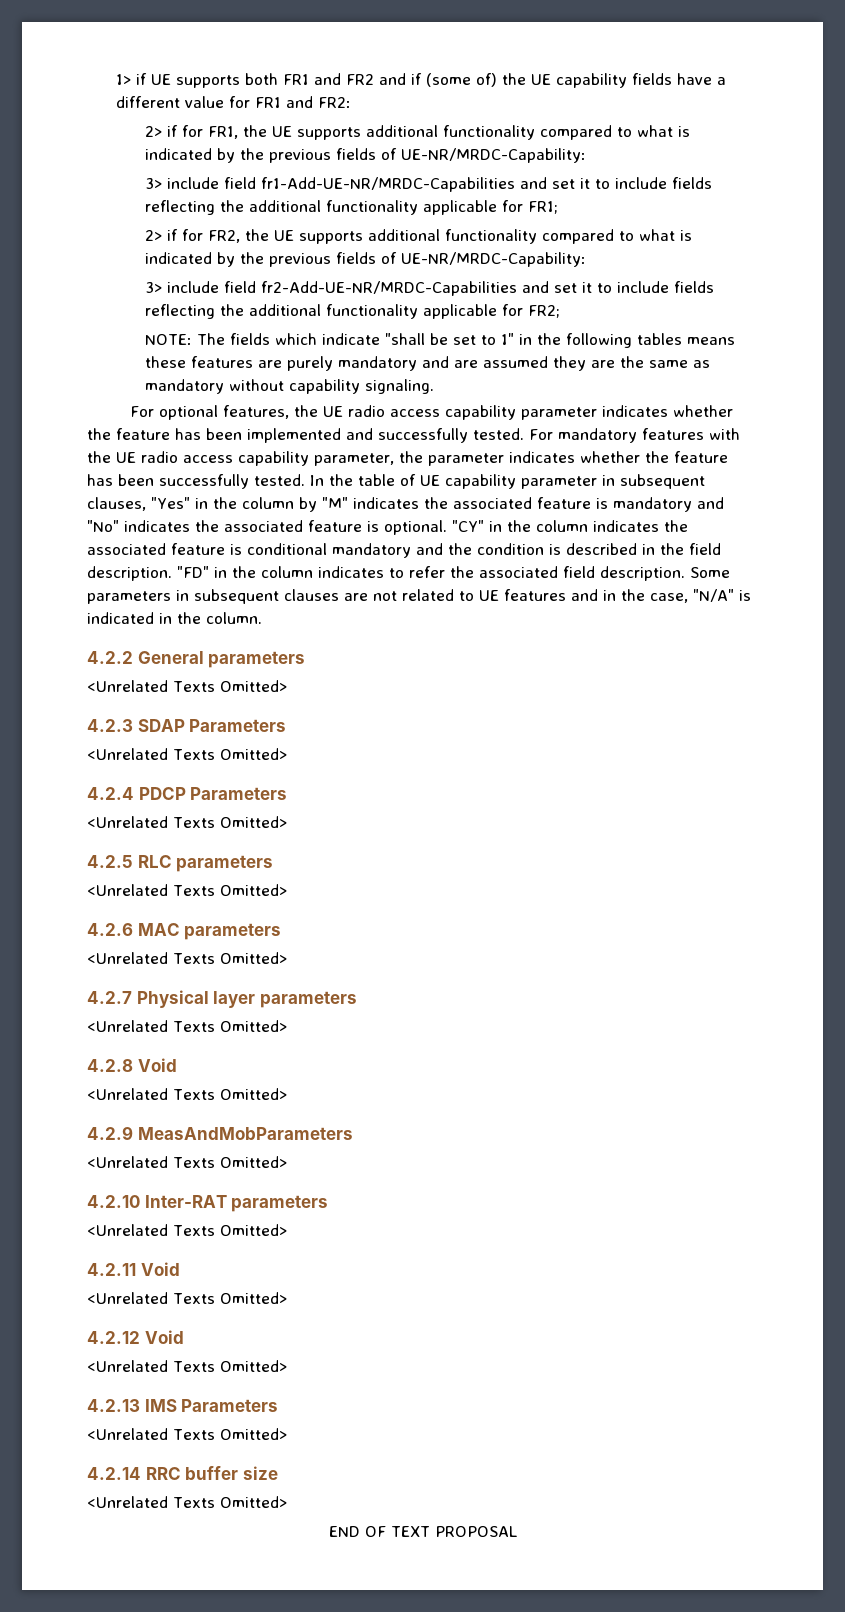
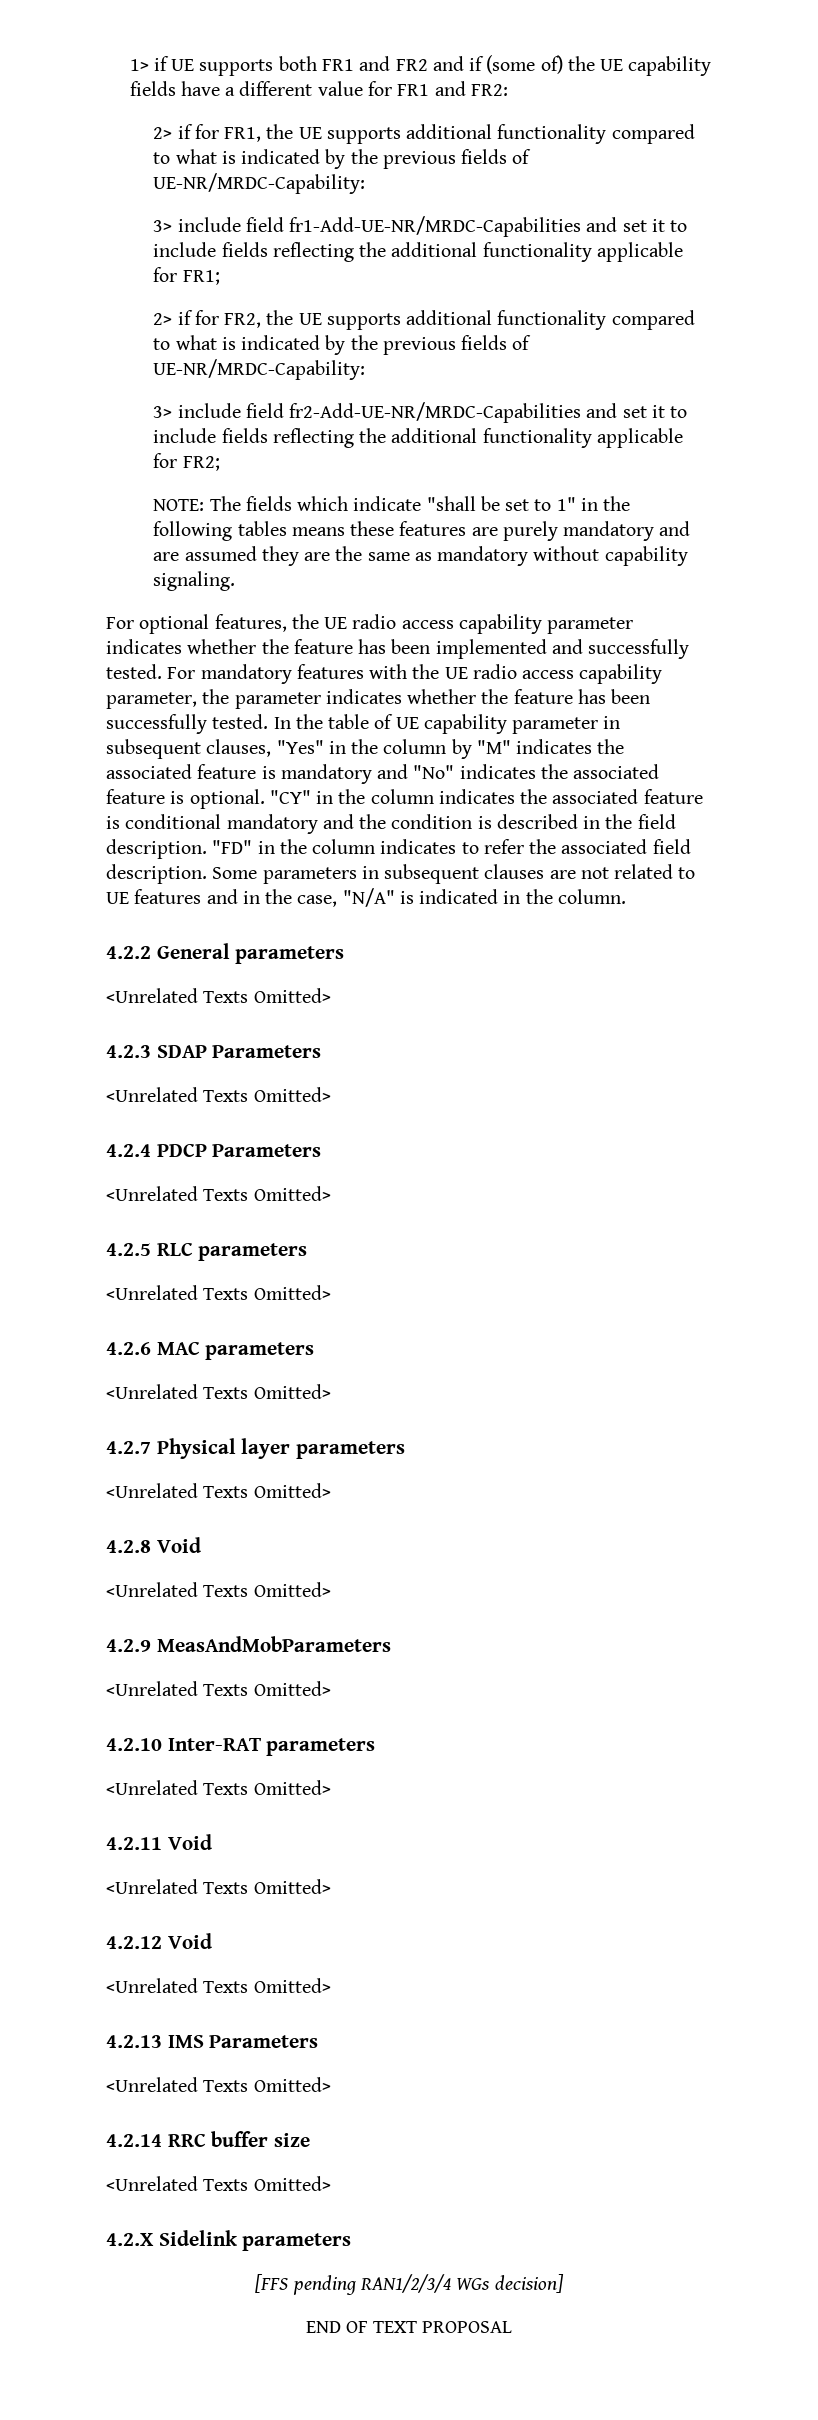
+ 4.2.X Sidelink parameters
+ [FFS pending RAN1/2/3/4 WGs decision]

